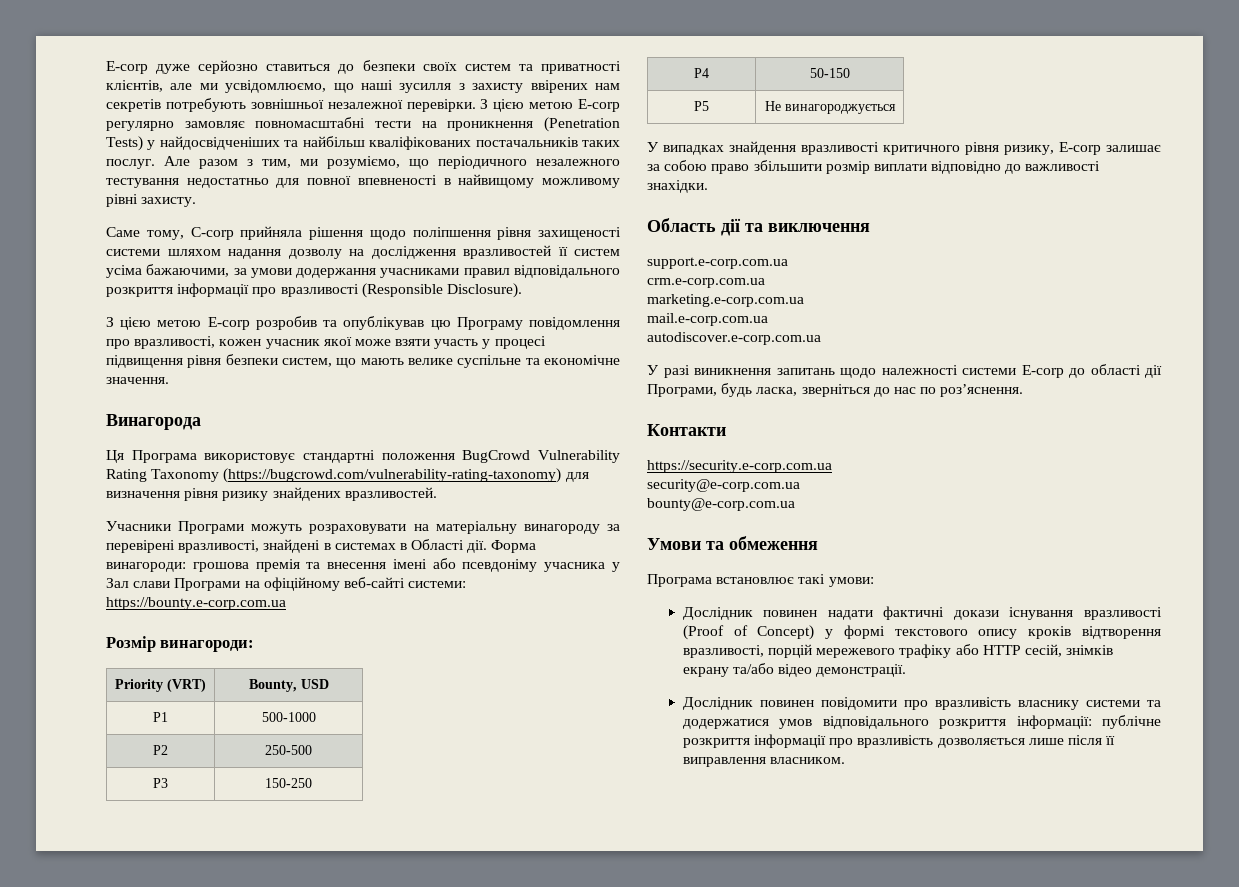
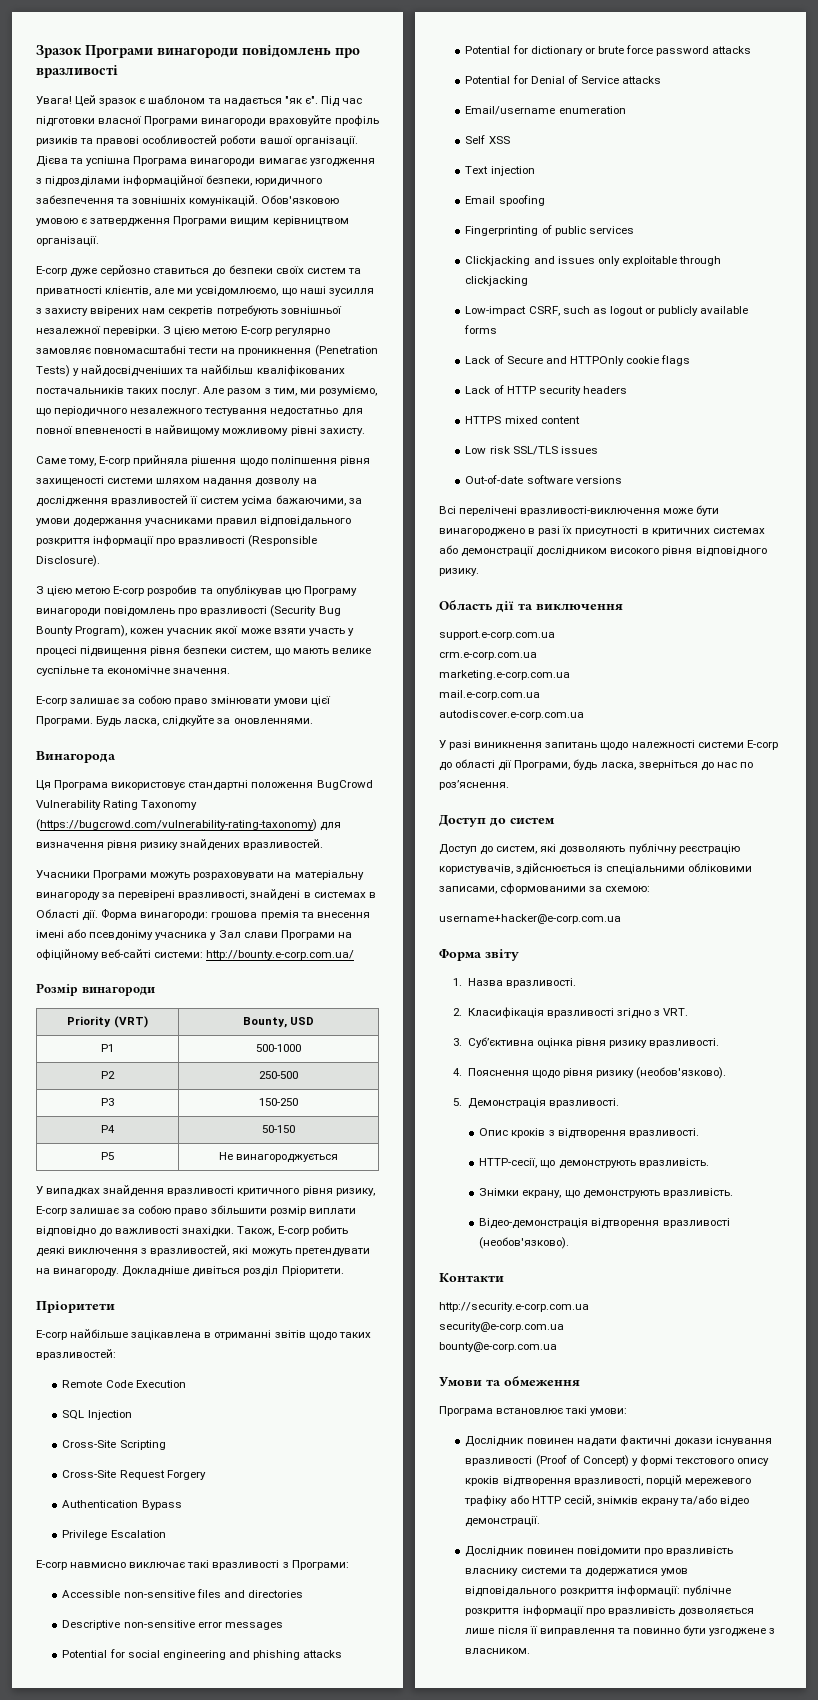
+ Зразок Програми винагороди повідомлень про вразливості
+ Увага! Цей зразок є шаблоном та надається "як є". Під час підготовки власної Програми винагороди враховуйте профіль ризиків та правові особливостей роботи вашої організації. Дієва та успішна Програма винагороди вимагає узгодження з підрозділами інформаційної безпеки, юридичного забезпечення та зовнішніх комунікацій. Обов'язковою умовою є затвердження Програми вищим керівництвом організації.
- Саме тому, C-corp прийняла рішення щодо поліпшення рівня захищеності системи шляхом надання дозволу на дослідження вразливостей її систем усіма бажаючими, за умови додержання учасниками правил відповідального розкриття інформації про вразливості (Responsible Disclosure).
+ Саме тому, E-corp прийняла рішення щодо поліпшення рівня захищеності системи шляхом надання дозволу на дослідження вразливостей її систем усіма бажаючими, за умови додержання учасниками правил відповідального розкриття інформації про вразливості (Responsible Disclosure).
- З цією метою E-corp розробив та опублікував цю Програму повідомлення про вразливості, кожен учасник якої може взяти участь у процесі підвищення рівня безпеки систем, що мають велике суспільне та економічне значення.
+ З цією метою E-corp розробив та опублікував цю Програму винагороди повідомлень про вразливості (Security Bug Bounty Program), кожен учасник якої може взяти участь у процесі підвищення рівня безпеки систем, що мають велике суспільне та економічне значення.
+ E-corp залишає за собою право змінювати умови цієї Програми. Будь ласка, слідкуйте за оновленнями.
- Форма винагороди: грошова премія та внесення імені або псевдоніму учасника у Зал слави Програми на офіційному веб-сайті системи: https://bounty.e-corp.com.ua
+ Форма винагороди: грошова премія та внесення імені або псевдоніму учасника у Зал слави Програми на офіційному веб-сайті системи: http://bounty.e-corp.com.ua/
- Розмір винагороди:
+ Розмір винагороди
+ Також, E-corp робить деякі виключення з вразливостей, які можуть претендувати на винагороду. Докладніше дивіться розділ Пріоритети.
+ Пріоритети
+ E-corp найбільше зацікавлена в отриманні звітів щодо таких вразливостей:
+ Remote Code Execution
+ SQL Injection
+ Cross-Site Scripting
+ Cross-Site Request Forgery
+ Authentication Bypass
+ Privilege Escalation
+ E-corp навмисно виключає такі вразливості з Програми:
+ Accessible non-sensitive files and directories
+ Descriptive non-sensitive error messages
+ Potential for social engineering and phishing attacks
+ Potential for dictionary or brute force password attacks
+ Potential for Denial of Service attacks
+ Email/username enumeration
+ Self XSS
+ Text injection
+ Email spoofing
+ Fingerprinting of public services
+ Clickjacking and issues only exploitable through clickjacking
+ Low-impact CSRF, such as logout or publicly available forms
+ Lack of Secure and HTTPOnly cookie flags
+ Lack of HTTP security headers
+ HTTPS mixed content
+ Low risk SSL/TLS issues
+ Out-of-date software versions
+ Всі перелічені вразливості-виключення може бути винагороджено в разі їх присутності в критичних системах або демонстрації дослідником високого рівня відповідного ризику.
+ Доступ до систем
+ Доступ до систем, які дозволяють публічну реєстрацію користувачів, здійснюється із спеціальними обліковими записами, сформованими за схемою:
+ username+hacker@e-corp.com.ua
+ Форма звіту
+ 1. Назва вразливості.
+ 2. Класифікація вразливості згідно з VRT.
+ 3. Суб’єктивна оцінка рівня ризику вразливості.
+ 4. Пояснення щодо рівня ризику (необов'язково).
+ 5. Демонстрація вразливості.
+ Опис кроків з відтворення вразливості.
+ HTTP-сесії, що демонструють вразливість.
+ Знімки екрану, що демонструють вразливість.
+ Відео-демонстрація відтворення вразливості (необов'язково).
- https://security.e-corp.com.ua
+ http://security.e-corp.com.ua
- Дослідник повинен повідомити про вразливість власнику системи та додержатися умов відповідального розкриття інформації: публічне розкриття інформації про вразливість дозволяється лише після її виправлення власником.
+ Дослідник повинен повідомити про вразливість власнику системи та додержатися умов відповідального розкриття інформації: публічне розкриття інформації про вразливість дозволяється лише після її виправлення та повинно бути узгоджене з власником.

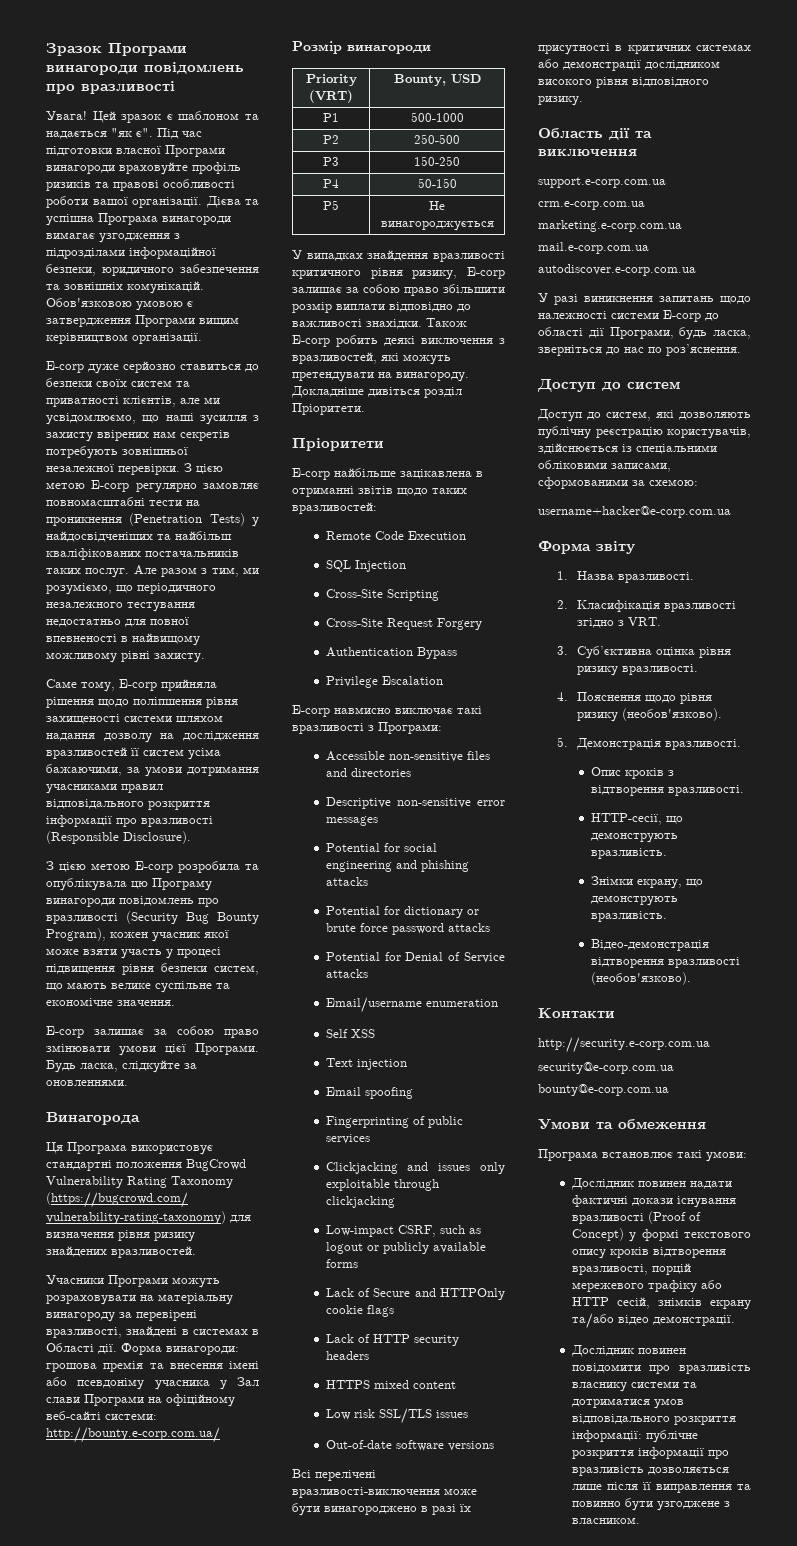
- Під час підготовки власної Програми винагороди враховуйте профіль ризиків та правові особливостей роботи вашої організації.
+ Під час підготовки власної Програми винагороди враховуйте профіль ризиків та правові особливості роботи вашої організації.
- Саме тому, E-corp прийняла рішення щодо поліпшення рівня захищеності системи шляхом надання дозволу на дослідження вразливостей її систем усіма бажаючими, за умови додержання учасниками правил відповідального розкриття інформації про вразливості (Responsible Disclosure).
+ Саме тому, E-corp прийняла рішення щодо поліпшення рівня захищеності системи шляхом надання дозволу на дослідження вразливостей її систем усіма бажаючими, за умови дотримання учасниками правил відповідального розкриття інформації про вразливості (Responsible Disclosure).
- З цією метою E-corp розробив та опублікував цю Програму винагороди повідомлень про вразливості (Security Bug Bounty Program), кожен учасник якої може взяти участь у процесі підвищення рівня безпеки систем, що мають велике суспільне та економічне значення.
+ З цією метою E-corp розробила та опублікувала цю Програму винагороди повідомлень про вразливості (Security Bug Bounty Program), кожен учасник якої може взяти участь у процесі підвищення рівня безпеки систем, що мають велике суспільне та економічне значення.
- Також, E-corp робить деякі виключення з вразливостей, які можуть претендувати на винагороду.
+ Також E-corp робить деякі виключення з вразливостей, які можуть претендувати на винагороду.
- Дослідник повинен повідомити про вразливість власнику системи та додержатися умов відповідального розкриття інформації: публічне розкриття інформації про вразливість дозволяється лише після її виправлення та повинно бути узгоджене з власником.
+ Дослідник повинен повідомити про вразливість власнику системи та дотриматися умов відповідального розкриття інформації: публічне розкриття інформації про вразливість дозволяється лише після її виправлення та повинно бути узгоджене з власником.

